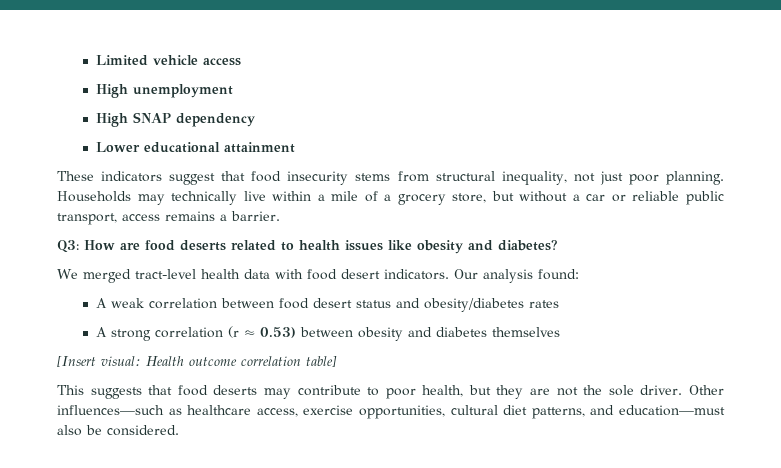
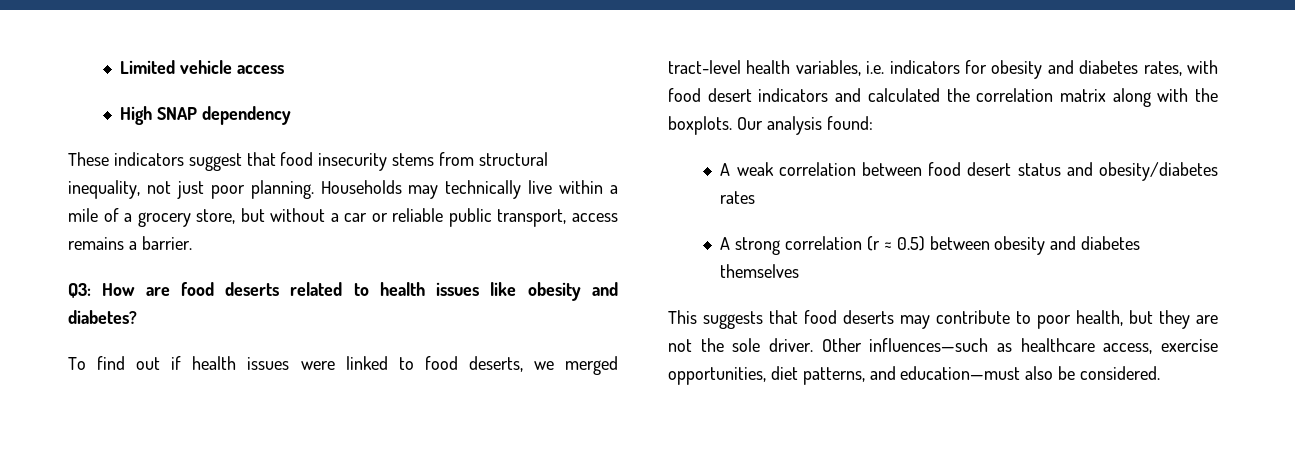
- High unemployment
- Lower educational attainment
- We merged tract-level health data with food desert indicators.
+ To find out if health issues were linked to food deserts, we merged tract-level health variables, i.e. indicators for obesity and diabetes rates, with food desert indicators and calculated the correlation matrix along with the boxplots.
- A strong correlation (r ≈ 0.53) between obesity and diabetes themselves
+ A strong correlation (r ≈ 0.5) between obesity and diabetes themselves
- [Insert visual: Health outcome correlation table]
- Other influences—such as healthcare access, exercise opportunities, cultural diet patterns, and education—must also be considered.
+ Other influences—such as healthcare access, exercise opportunities, diet patterns, and education—must also be considered.

